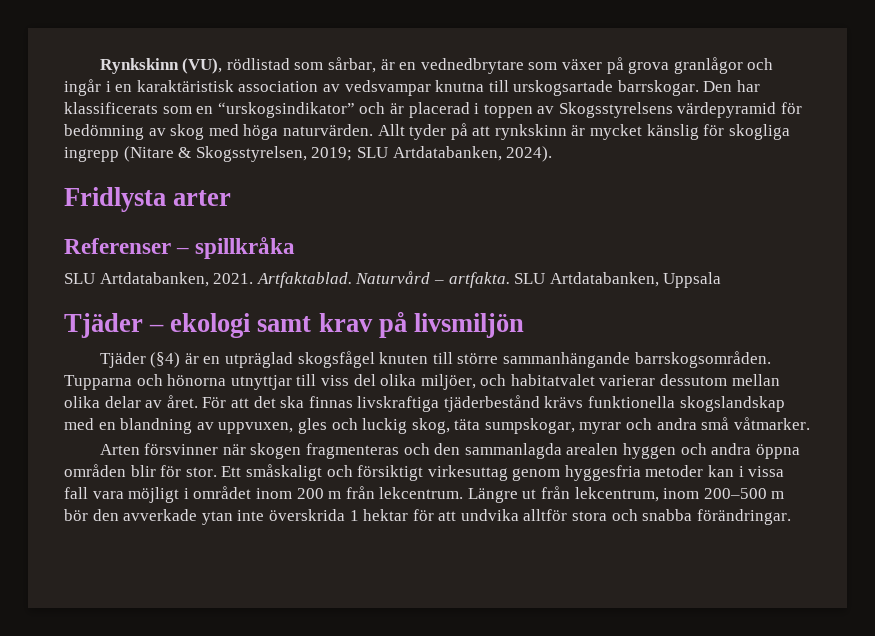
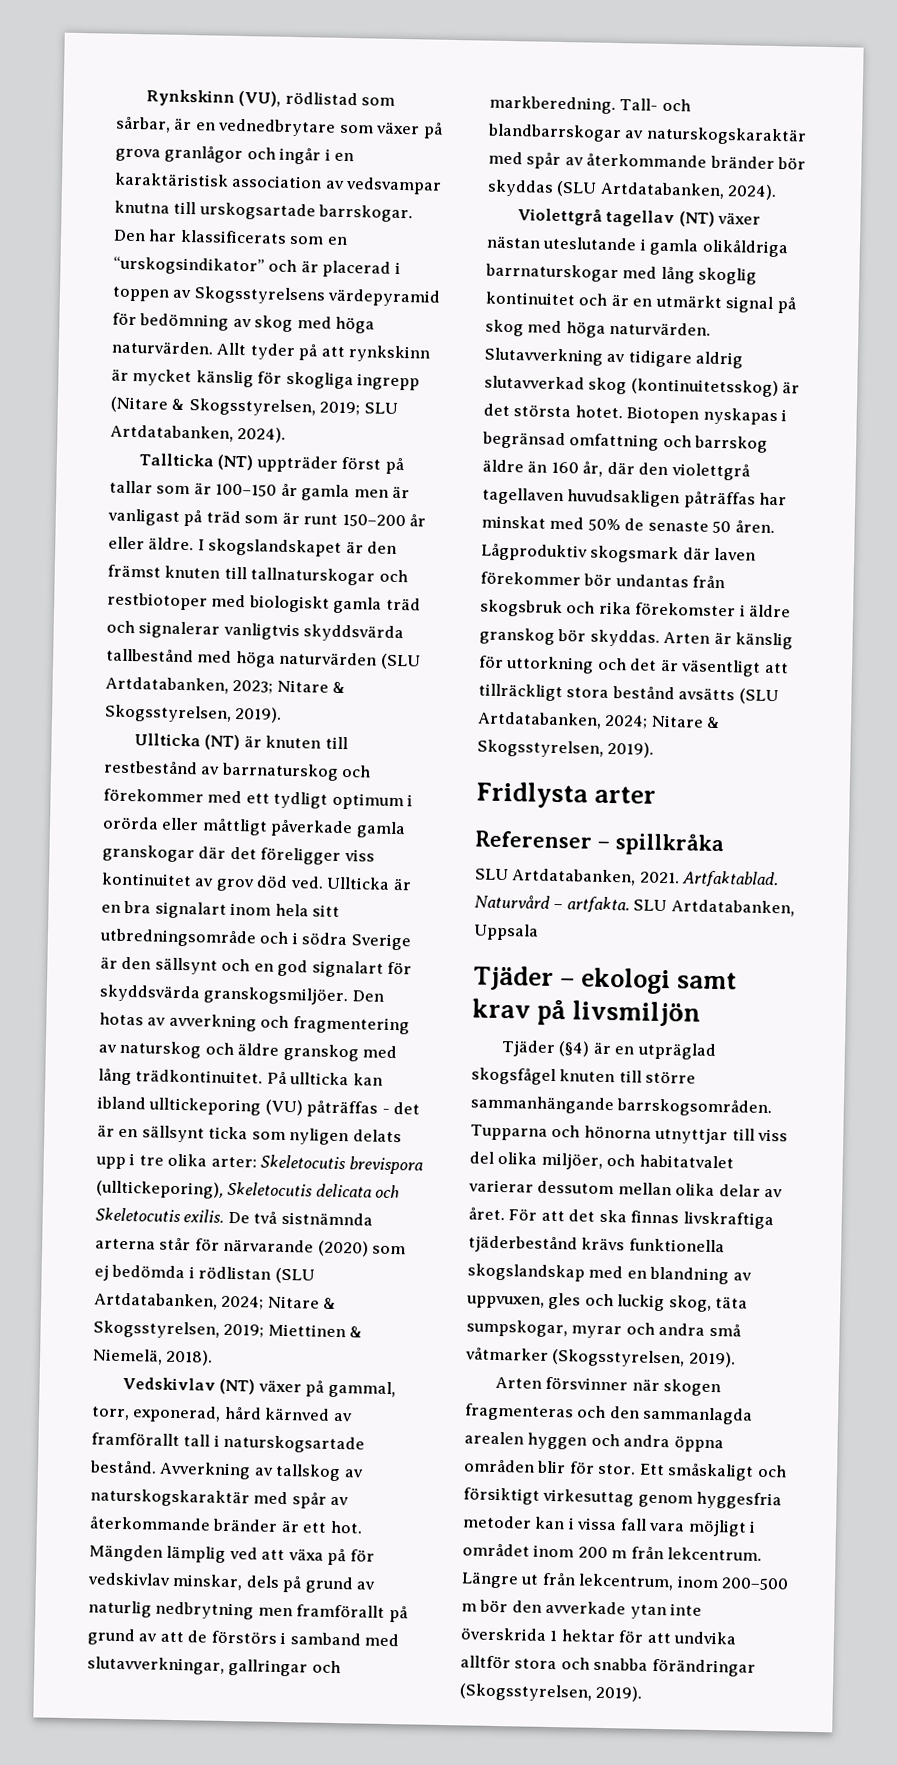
+ Tallticka (NT) uppträder först på tallar som är 100–150 år gamla men är vanligast på träd som är runt 150–200 år eller äldre. I skogslandskapet är den främst knuten till tallnaturskogar och restbiotoper med biologiskt gamla träd och signalerar vanligtvis skyddsvärda tallbestånd med höga naturvärden (SLU Artdatabanken, 2023; Nitare & Skogsstyrelsen, 2019).
+ Ullticka (NT) är knuten till restbestånd av barrnaturskog och förekommer med ett tydligt optimum i orörda eller måttligt påverkade gamla granskogar där det föreligger viss kontinuitet av grov död ved. Ullticka är en bra signalart inom hela sitt utbredningsområde och i södra Sverige är den sällsynt och en god signalart för skyddsvärda granskogsmiljöer. Den hotas av avverkning och fragmentering av naturskog och äldre granskog med lång trädkontinuitet. På ullticka kan ibland ulltickeporing (VU) påträffas - det är en sällsynt ticka som nyligen delats upp i tre olika arter: Skeletocutis brevispora (ulltickeporing), Skeletocutis delicata och Skeletocutis exilis. De två sistnämnda arterna står för närvarande (2020) som ej bedömda i rödlistan (SLU Artdatabanken, 2024; Nitare & Skogsstyrelsen, 2019; Miettinen & Niemelä, 2018).
+ Vedskivlav (NT) växer på gammal, torr, exponerad, hård kärnved av framförallt tall i naturskogsartade bestånd. Avverkning av tallskog av naturskogskaraktär med spår av återkommande bränder är ett hot. Mängden lämplig ved att växa på för vedskivlav minskar, dels på grund av naturlig nedbrytning men framförallt på grund av att de förstörs i samband med slutavverkningar, gallringar och markberedning. Tall- och blandbarrskogar av naturskogskaraktär med spår av återkommande bränder bör skyddas (SLU Artdatabanken, 2024).
+ Violettgrå tagellav (NT) växer nästan uteslutande i gamla olikåldriga barrnaturskogar med lång skoglig kontinuitet och är en utmärkt signal på skog med höga naturvärden. Slutavverkning av tidigare aldrig slutavverkad skog (kontinuitetsskog) är det största hotet. Biotopen nyskapas i begränsad omfattning och barrskog äldre än 160 år, där den violettgrå tagellaven huvudsakligen påträffas har minskat med 50% de senaste 50 åren. Lågproduktiv skogsmark där laven förekommer bör undantas från skogsbruk och rika förekomster i äldre granskog bör skyddas. Arten är känslig för uttorkning och det är väsentligt att tillräckligt stora bestånd avsätts (SLU Artdatabanken, 2024; Nitare & Skogsstyrelsen, 2019).
- För att det ska finnas livskraftiga tjäderbestånd krävs funktionella skogslandskap med en blandning av uppvuxen, gles och luckig skog, täta sumpskogar, myrar och andra små våtmarker.
+ För att det ska finnas livskraftiga tjäderbestånd krävs funktionella skogslandskap med en blandning av uppvuxen, gles och luckig skog, täta sumpskogar, myrar och andra små våtmarker (Skogsstyrelsen, 2019).
- Längre ut från lekcentrum, inom 200–500 m bör den avverkade ytan inte överskrida 1 hektar för att undvika alltför stora och snabba förändringar.
+ Längre ut från lekcentrum, inom 200–500 m bör den avverkade ytan inte överskrida 1 hektar för att undvika alltför stora och snabba förändringar (Skogsstyrelsen, 2019).

